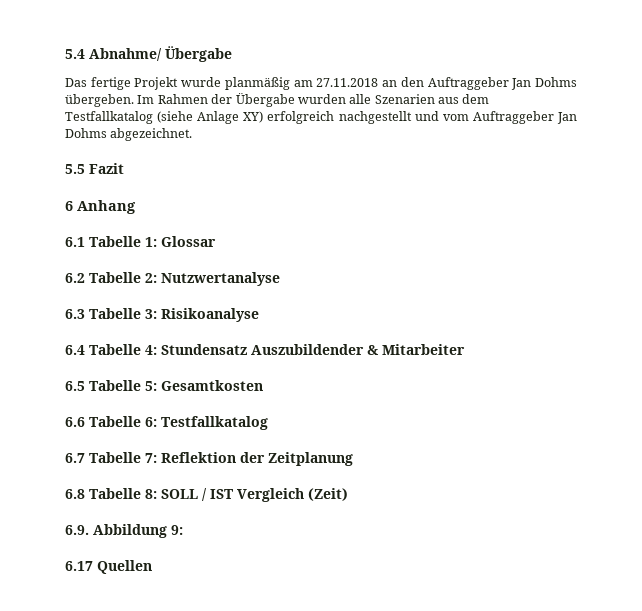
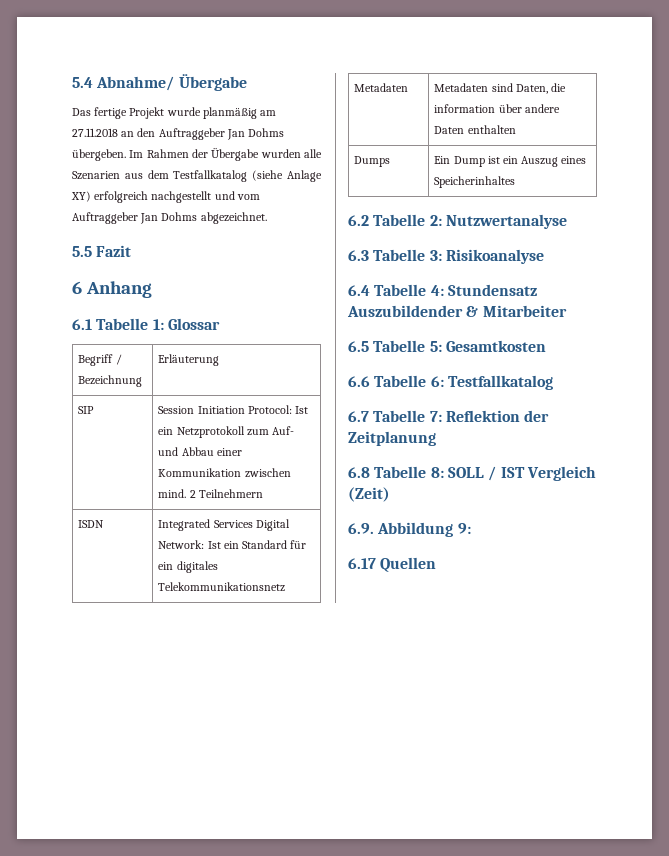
+ Begriff / Bezeichnung | Erläuterung
+ SIP | Session Initiation Protocol: Ist ein Netzprotokoll zum Auf- und Abbau einer Kommunikation zwischen mind. 2 Teilnehmern
+ ISDN | Integrated Services Digital Network: Ist ein Standard für ein digitales Telekommunikationsnetz
+ Metadaten | Metadaten sind Daten, die information über andere Daten enthalten
+ Dumps | Ein Dump ist ein Auszug eines Speicherinhaltes

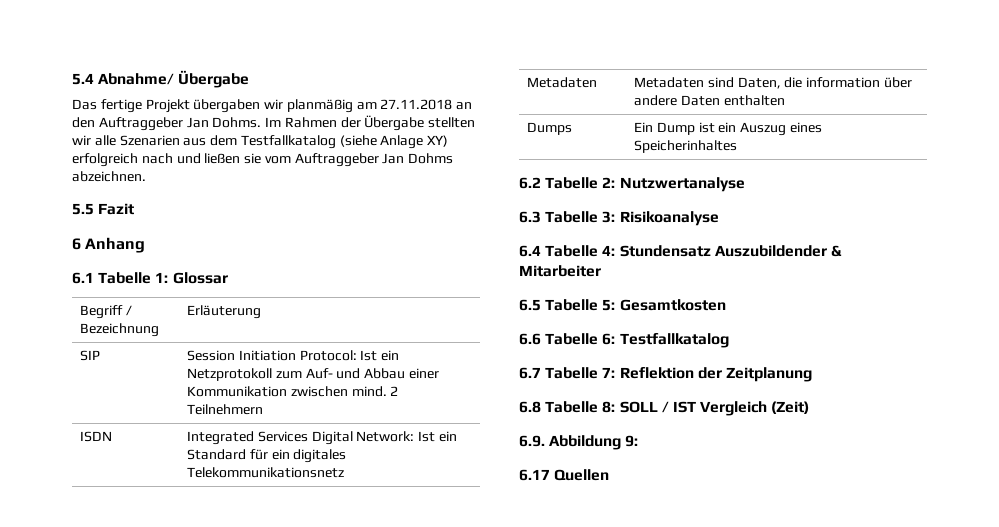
- Das fertige Projekt wurde planmäßig am 27.11.2018 an den Auftraggeber Jan Dohms übergeben.
+ Das fertige Projekt übergaben wir planmäßig am 27.11.2018 an den Auftraggeber Jan Dohms.
- Im Rahmen der Übergabe wurden alle Szenarien aus dem Testfallkatalog (siehe Anlage XY) erfolgreich nachgestellt und vom Auftraggeber Jan Dohms abgezeichnet.
+ Im Rahmen der Übergabe stellten wir alle Szenarien aus dem Testfallkatalog (siehe Anlage XY) erfolgreich nach und ließen sie vom Auftraggeber Jan Dohms abzeichnen.

